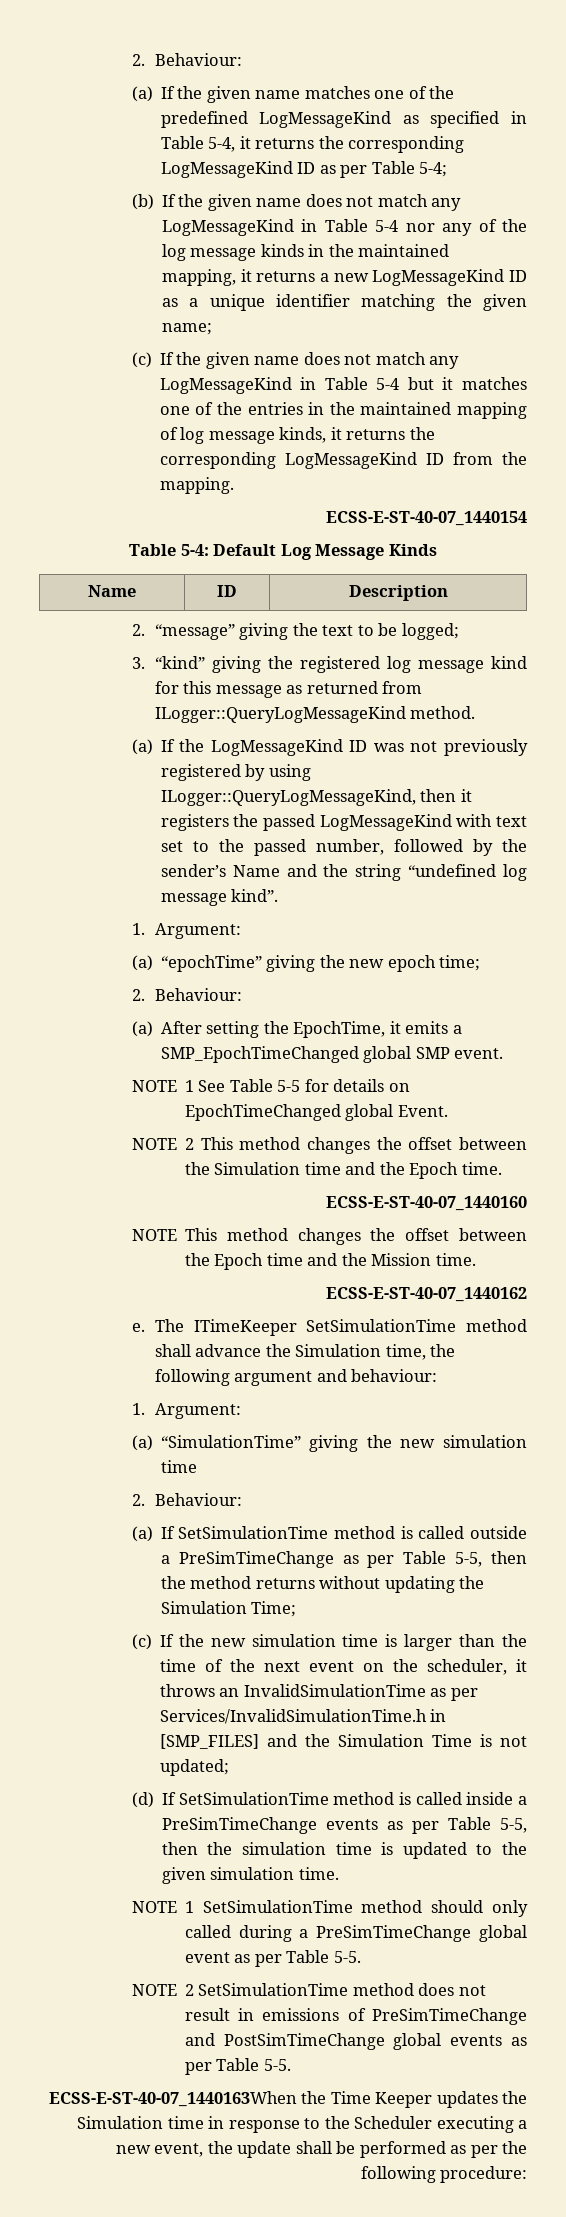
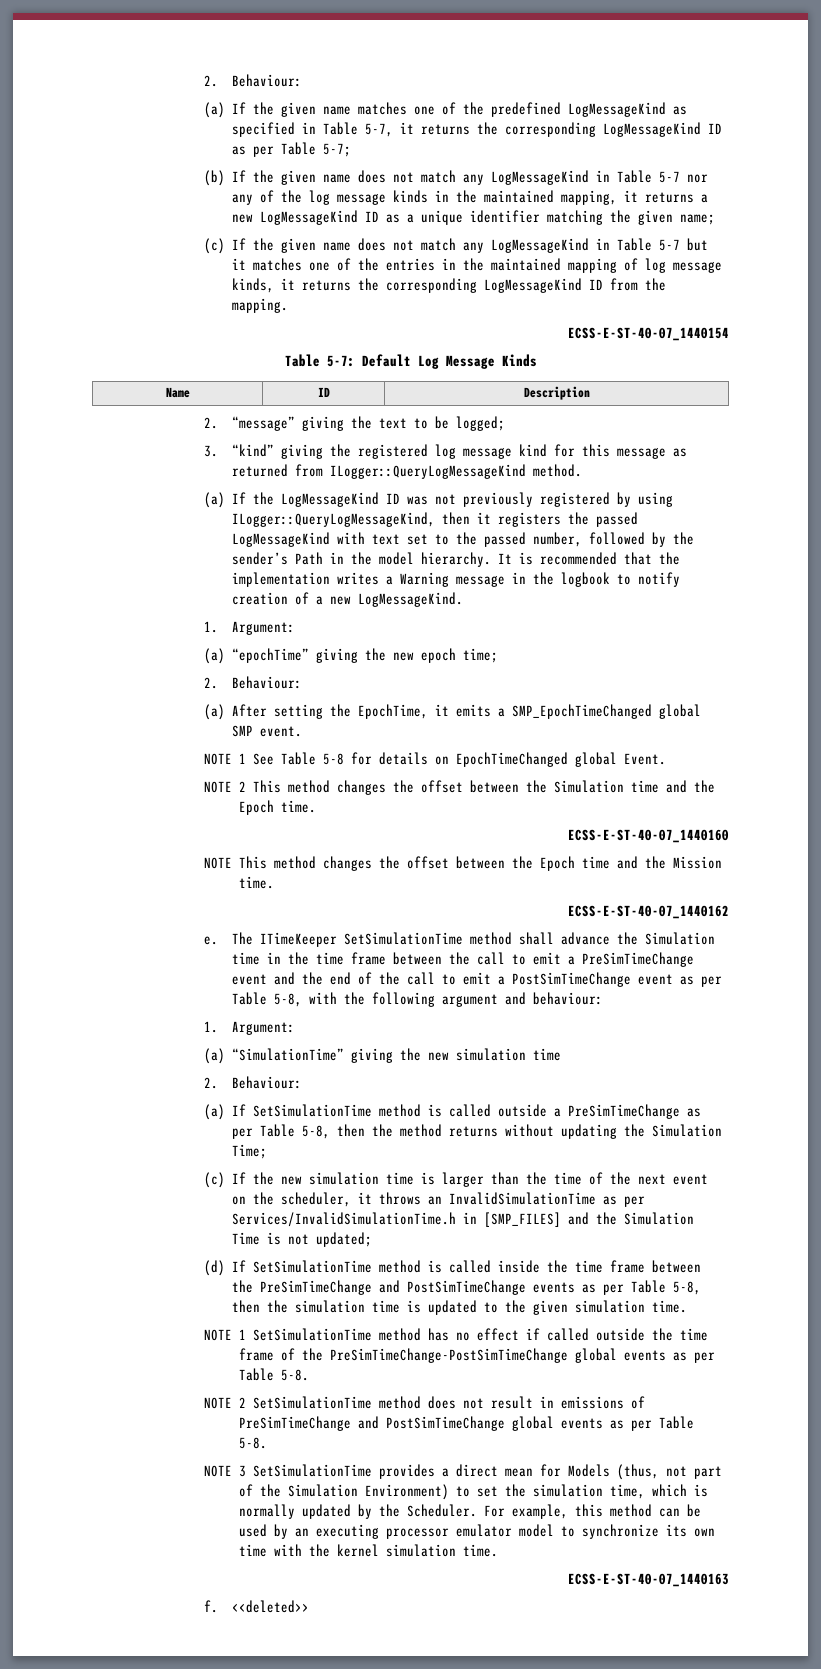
- (a) If the given name matches one of the predefined LogMessageKind as specified in Table 5-4, it returns the corresponding LogMessageKind ID as per Table 5-4;
+ (a) If the given name matches one of the predefined LogMessageKind as specified in Table 5-7, it returns the corresponding LogMessageKind ID as per Table 5-7;
- (b) If the given name does not match any LogMessageKind in Table 5-4 nor any of the log message kinds in the maintained mapping, it returns a new LogMessageKind ID as a unique identifier matching the given name;
+ (b) If the given name does not match any LogMessageKind in Table 5-7 nor any of the log message kinds in the maintained mapping, it returns a new LogMessageKind ID as a unique identifier matching the given name;
- (c) If the given name does not match any LogMessageKind in Table 5-4 but it matches one of the entries in the maintained mapping of log message kinds, it returns the corresponding LogMessageKind ID from the mapping.
+ (c) If the given name does not match any LogMessageKind in Table 5-7 but it matches one of the entries in the maintained mapping of log message kinds, it returns the corresponding LogMessageKind ID from the mapping.
- Table 5-4: Default Log Message Kinds
+ Table 5-7: Default Log Message Kinds
- (a) If the LogMessageKind ID was not previously registered by using ILogger::QueryLogMessageKind, then it registers the passed LogMessageKind with text set to the passed number, followed by the sender’s Name and the string “undefined log message kind”.
+ (a) If the LogMessageKind ID was not previously registered by using ILogger::QueryLogMessageKind, then it registers the passed LogMessageKind with text set to the passed number, followed by the sender’s Path in the model hierarchy. It is recommended that the implementation writes a Warning message in the logbook to notify creation of a new LogMessageKind.
- NOTE 1 See Table 5-5 for details on EpochTimeChanged global Event.
+ NOTE 1 See Table 5-8 for details on EpochTimeChanged global Event.
- The ITimeKeeper SetSimulationTime method shall advance the Simulation time, the following argument and behaviour:
+ The ITimeKeeper SetSimulationTime method shall advance the Simulation time in the time frame between the call to emit a PreSimTimeChange event and the end of the call to emit a PostSimTimeChange event as per Table 5-8, with the following argument and behaviour:
- (a) If SetSimulationTime method is called outside a PreSimTimeChange as per Table 5-5, then the method returns without updating the Simulation Time;
+ (a) If SetSimulationTime method is called outside a PreSimTimeChange as per Table 5-8, then the method returns without updating the Simulation Time;
- (d) If SetSimulationTime method is called inside a PreSimTimeChange events as per Table 5-5, then the simulation time is updated to the given simulation time.
+ (d) If SetSimulationTime method is called inside the time frame between the PreSimTimeChange and PostSimTimeChange events as per Table 5-8, then the simulation time is updated to the given simulation time.
- NOTE 1 SetSimulationTime method should only called during a PreSimTimeChange global event as per Table 5-5.
+ NOTE 1 SetSimulationTime method has no effect if called outside the time frame of the PreSimTimeChange-PostSimTimeChange global events as per Table 5-8.
- NOTE 2 SetSimulationTime method does not result in emissions of PreSimTimeChange and PostSimTimeChange global events as per Table 5-5.
- ECSS-E-ST-40-07_1440163When the Time Keeper updates the Simulation time in response to the Scheduler executing a new event, the update shall be performed as per the following procedure:
+ NOTE 2 SetSimulationTime method does not result in emissions of PreSimTimeChange and PostSimTimeChange global events as per Table 5-8.
+ NOTE 3 SetSimulationTime provides a direct mean for Models (thus, not part of the Simulation Environment) to set the simulation time, which is normally updated by the Scheduler. For example, this method can be used by an executing processor emulator model to synchronize its own time with the kernel simulation time.
+ ECSS-E-ST-40-07_1440163
+ f. <<deleted>>

